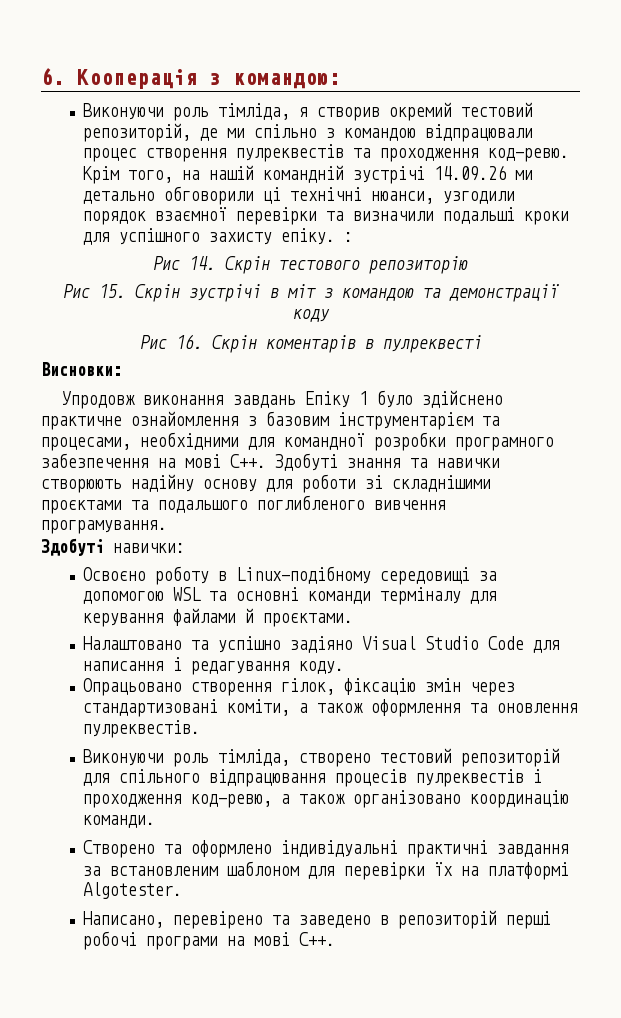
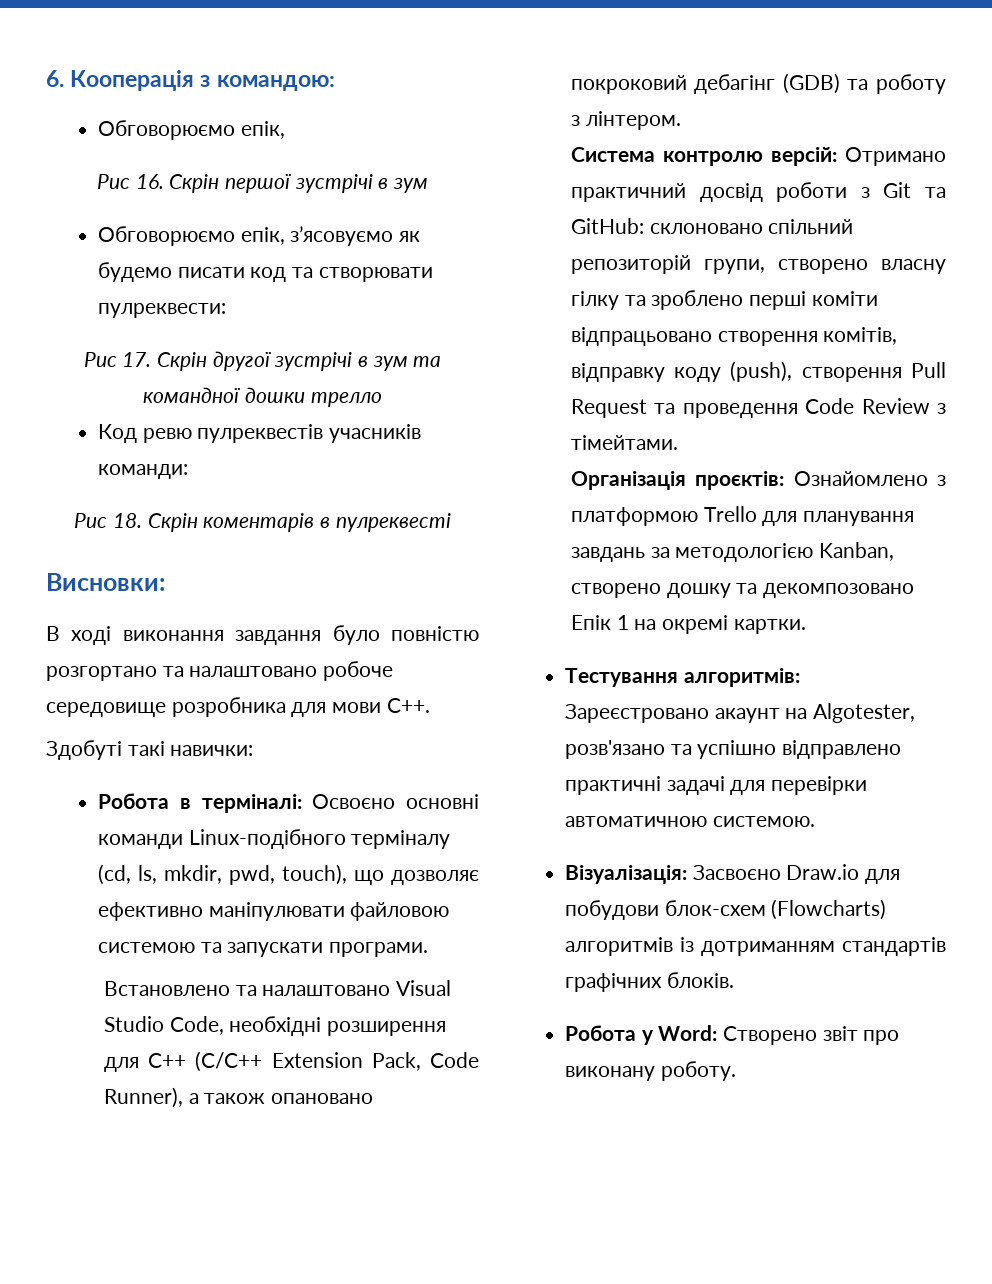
  6. Кооперація з командою:
- Виконуючи роль тімліда, я створив окремий тестовий репозиторій, де ми спільно з командою відпрацювали процес створення пулреквестів та проходження код-ревю. Крім того, на нашій командній зустрічі 14.09.26 ми детально обговорили ці технічні нюанси, узгодили порядок взаємної перевірки та визначили подальші кроки для успішного захисту епіку. :
- Рис 14. Скрін тестового репозиторію
- Рис 15. Скрін зустрічі в міт з командою та демонстрації коду
- Рис 16. Скрін коментарів в пулреквесті
+ Обговорюємо епік,
+ Рис 16. Скрін першої зустрічі в зум
+ Обговорюємо епік, з’ясовуємо як будемо писати код та створювати пулреквести:
+ Рис 17. Скрін другої зустрічі в зум та командної дошки трелло
+ Код ревю пулреквестів учасників команди:
+ Рис 18. Скрін коментарів в пулреквесті
  Висновки:
- Упродовж виконання завдань Епіку 1 було здійснено практичне ознайомлення з базовим інструментарієм та процесами, необхідними для командної розробки програмного забезпечення на мові C++. Здобуті знання та навички створюють надійну основу для роботи зі складнішими проєктами та подальшого поглибленого вивчення програмування.
- Здобуті навички:
+ В ході виконання завдання було повністю розгортано та налаштовано робоче середовище розробника для мови C++.
+ Здобуті такі навички:
- Освоєно роботу в Linux-подібному середовищі за допомогою WSL та основні команди терміналу для керування файлами й проєктами.
- Налаштовано та успішно задіяно Visual Studio Code для написання і редагування коду.
- Опрацьовано створення гілок, фіксацію змін через стандартизовані коміти, а також оформлення та оновлення пулреквестів.
- Виконуючи роль тімліда, створено тестовий репозиторій для спільного відпрацювання процесів пулреквестів і проходження код-ревю, а також організовано координацію команди.
- Створено та оформлено індивідуальні практичні завдання за встановленим шаблоном для перевірки їх на платформі Algotester.
- Написано, перевірено та заведено в репозиторій перші робочі програми на мові C++.
+ Робота в терміналі: Освоєно основні команди Linux-подібного терміналу (cd, ls, mkdir, pwd, touch), що дозволяє ефективно маніпулювати файловою системою та запускати програми.
+ Встановлено та налаштовано Visual Studio Code, необхідні розширення для С++ (C/C++ Extension Pack, Code Runner), а також опановано покроковий дебагінг (GDB) та роботу з лінтером.
+ Система контролю версій: Отримано практичний досвід роботи з Git та GitHub: склоновано спільний репозиторій групи, створено власну гілку та зроблено перші коміти відпрацьовано створення комітів, відправку коду (push), створення Pull Request та проведення Code Review з тімейтами.
+ Організація проєктів: Ознайомлено з платформою Trello для планування завдань за методологією Kanban, створено дошку та декомпозовано Епік 1 на окремі картки.
+ Тестування алгоритмів: Зареєстровано акаунт на Algotester, розв'язано та успішно відправлено практичні задачі для перевірки автоматичною системою.
+ Візуалізація: Засвоєно Draw.io для побудови блок-схем (Flowcharts) алгоритмів із дотриманням стандартів графічних блоків.
+ Робота у Word: Створено звіт про виконану роботу.

